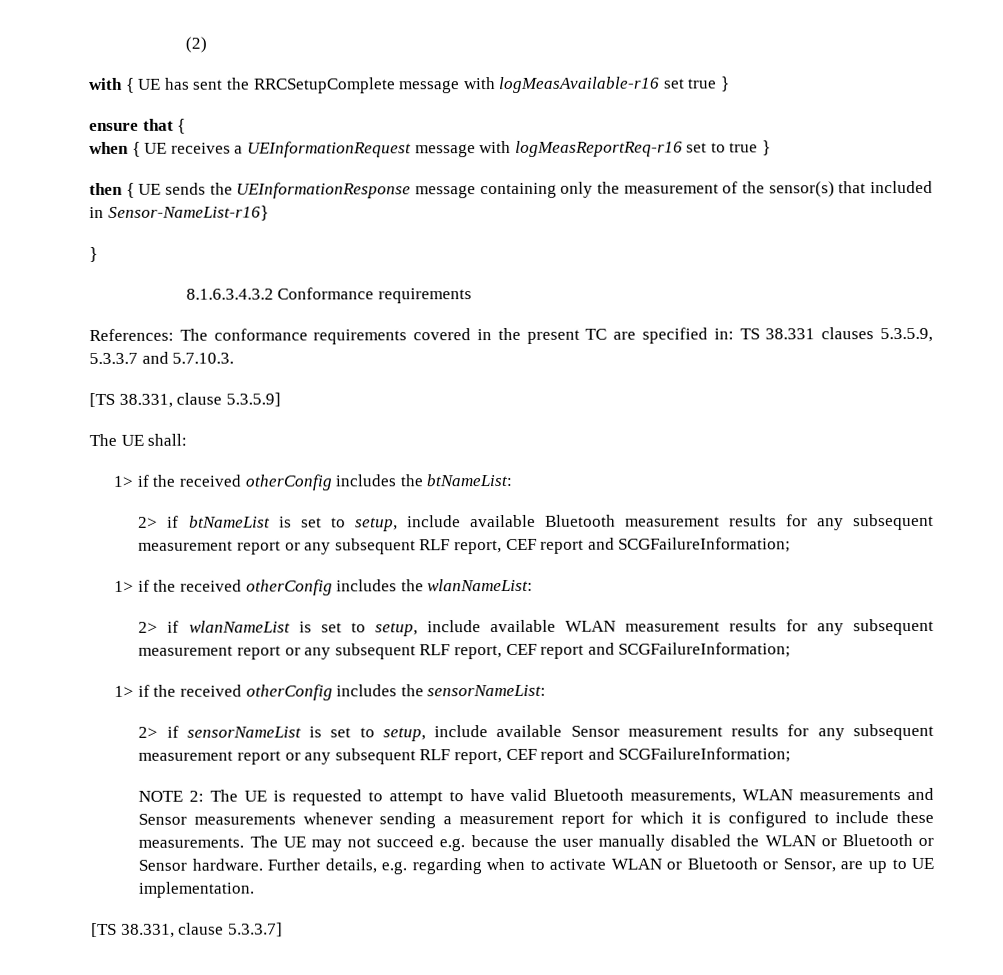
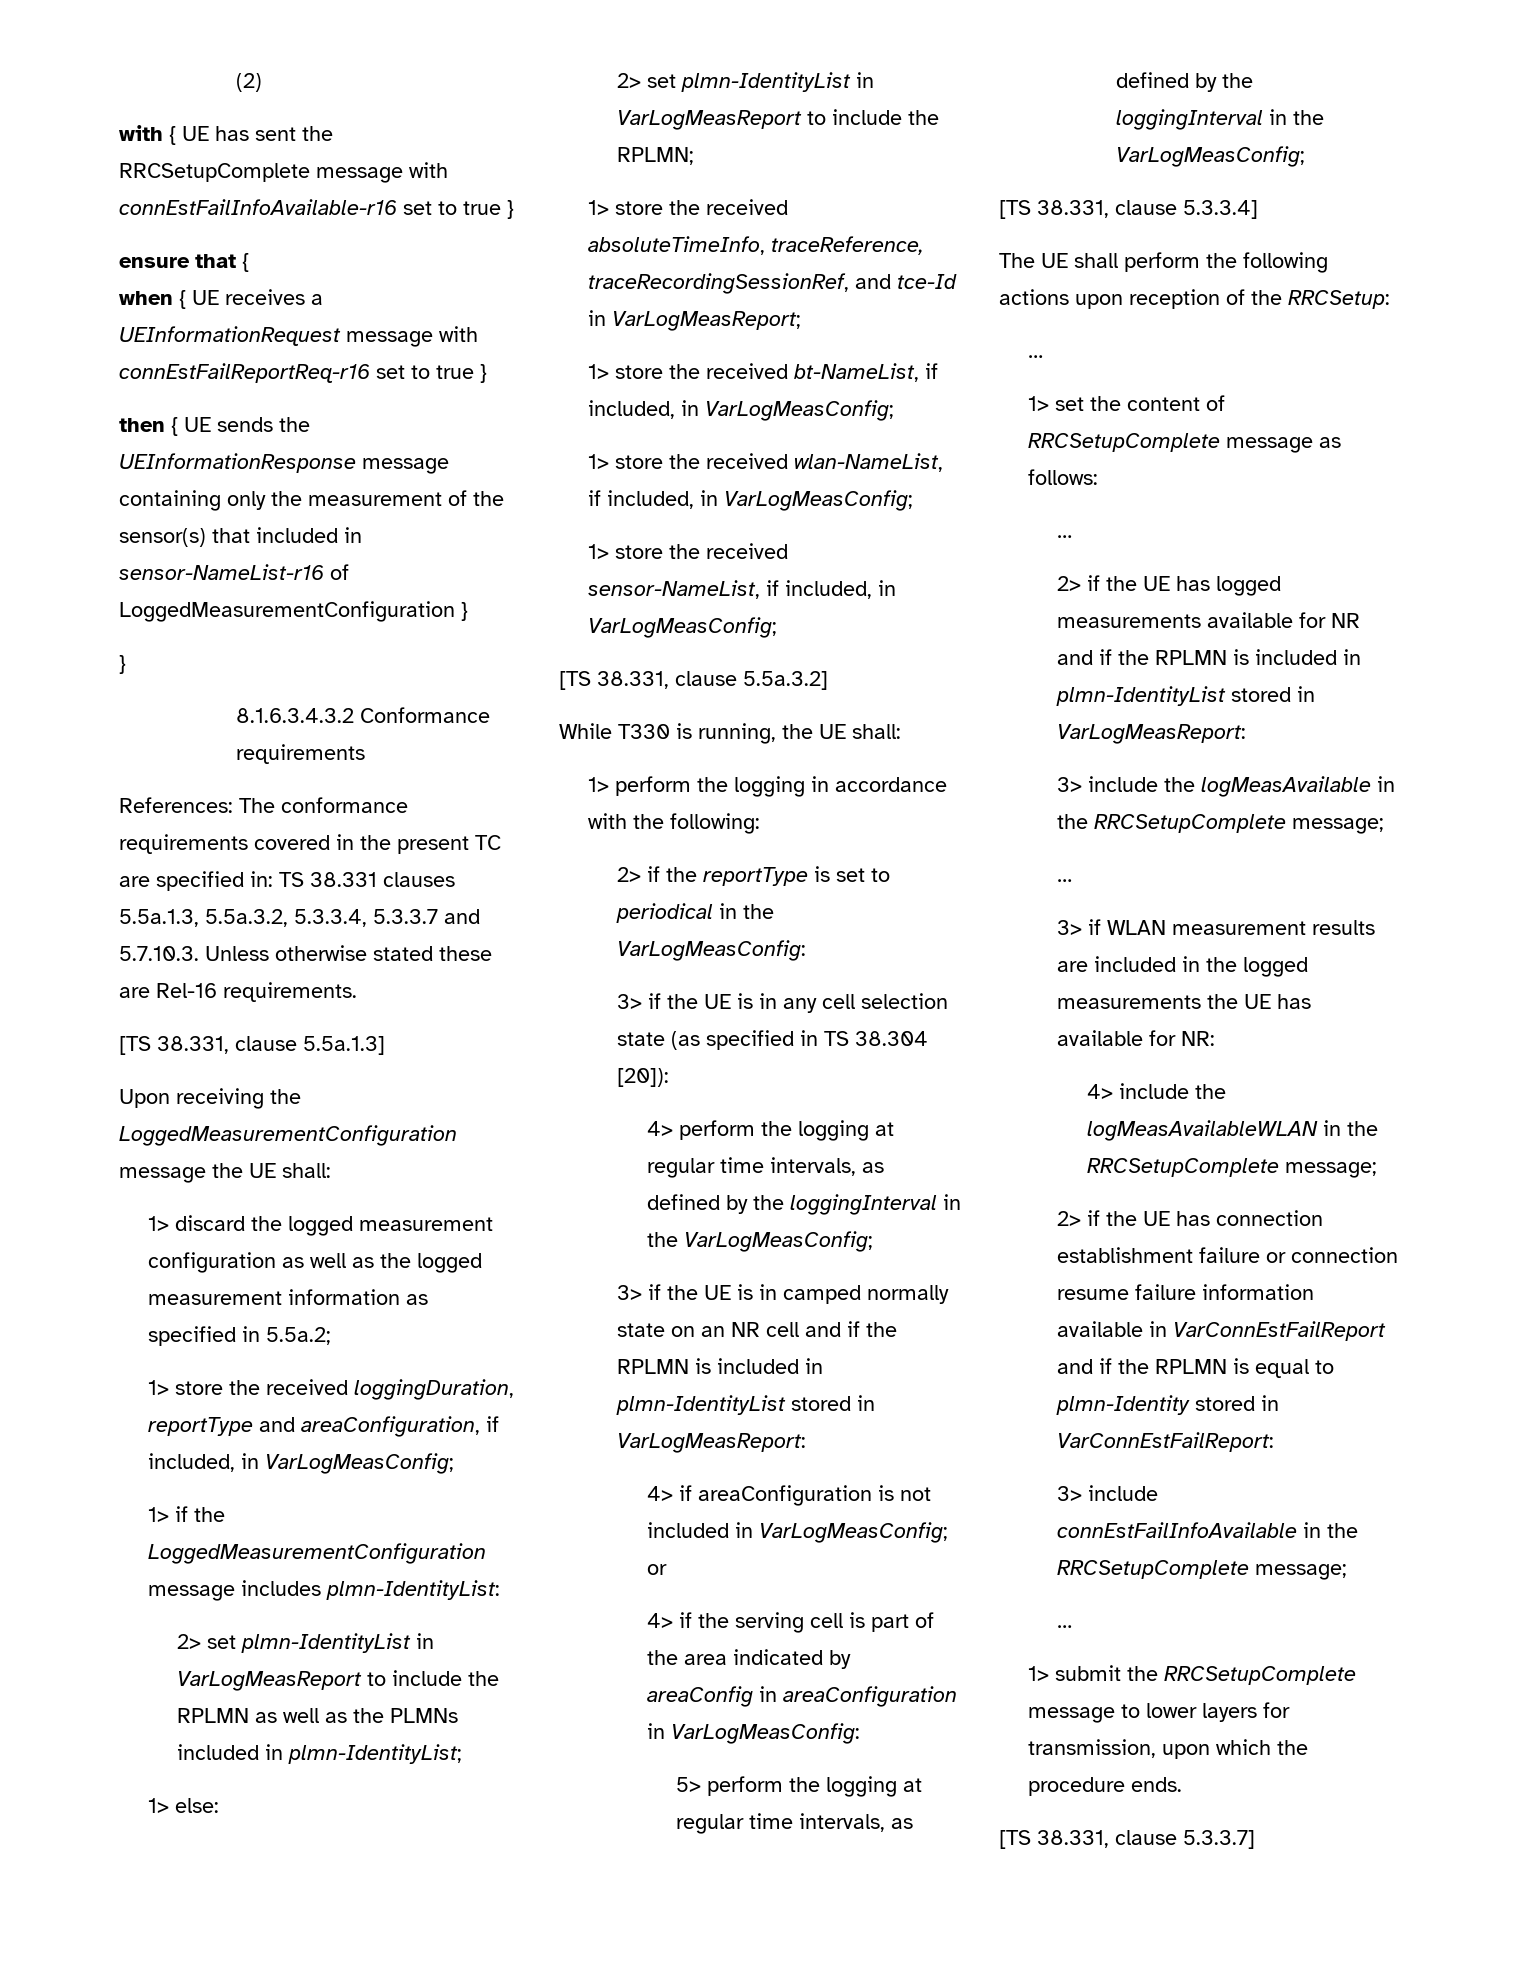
- with { UE has sent the RRCSetupComplete message with logMeasAvailable-r16 set true }
+ with { UE has sent the RRCSetupComplete message with connEstFailInfoAvailable-r16 set to true }
- when { UE receives a UEInformationRequest message with logMeasReportReq-r16 set to true }
+ when { UE receives a UEInformationRequest message with connEstFailReportReq-r16 set to true }
- then { UE sends the UEInformationResponse message containing only the measurement of the sensor(s) that included in Sensor-NameList-r16}
+ then { UE sends the UEInformationResponse message containing only the measurement of the sensor(s) that included in sensor-NameList-r16 of LoggedMeasurementConfiguration }
- References: The conformance requirements covered in the present TC are specified in: TS 38.331 clauses 5.3.5.9, 5.3.3.7 and 5.7.10.3.
- [TS 38.331, clause 5.3.5.9]
- The UE shall:
- 1> if the received otherConfig includes the btNameList:
- 2> if btNameList is set to setup, include available Bluetooth measurement results for any subsequent measurement report or any subsequent RLF report, CEF report and SCGFailureInformation;
- 1> if the received otherConfig includes the wlanNameList:
- 2> if wlanNameList is set to setup, include available WLAN measurement results for any subsequent measurement report or any subsequent RLF report, CEF report and SCGFailureInformation;
- 1> if the received otherConfig includes the sensorNameList:
- 2> if sensorNameList is set to setup, include available Sensor measurement results for any subsequent measurement report or any subsequent RLF report, CEF report and SCGFailureInformation;
- NOTE 2: The UE is requested to attempt to have valid Bluetooth measurements, WLAN measurements and Sensor measurements whenever sending a measurement report for which it is configured to include these measurements. The UE may not succeed e.g. because the user manually disabled the WLAN or Bluetooth or Sensor hardware. Further details, e.g. regarding when to activate WLAN or Bluetooth or Sensor, are up to UE implementation.
+ References: The conformance requirements covered in the present TC are specified in: TS 38.331 clauses 5.5a.1.3, 5.5a.3.2, 5.3.3.4, 5.3.3.7 and 5.7.10.3. Unless otherwise stated these are Rel-16 requirements.
+ [TS 38.331, clause 5.5a.1.3]
+ Upon receiving the LoggedMeasurementConfiguration message the UE shall:
+ 1> discard the logged measurement configuration as well as the logged measurement information as specified in 5.5a.2;
+ 1> store the received loggingDuration, reportType and areaConfiguration, if included, in VarLogMeasConfig;
+ 1> if the LoggedMeasurementConfiguration message includes plmn-IdentityList:
+ 2> set plmn-IdentityList in VarLogMeasReport to include the RPLMN as well as the PLMNs included in plmn-IdentityList;
+ 1> else:
+ 2> set plmn-IdentityList in VarLogMeasReport to include the RPLMN;
+ 1> store the received absoluteTimeInfo, traceReference, traceRecordingSessionRef, and tce-Id in VarLogMeasReport;
+ 1> store the received bt-NameList, if included, in VarLogMeasConfig;
+ 1> store the received wlan-NameList, if included, in VarLogMeasConfig;
+ 1> store the received sensor-NameList, if included, in VarLogMeasConfig;
+ [TS 38.331, clause 5.5a.3.2]
+ While T330 is running, the UE shall:
+ 1> perform the logging in accordance with the following:
+ 2> if the reportType is set to periodical in the VarLogMeasConfig:
+ 3> if the UE is in any cell selection state (as specified in TS 38.304 [20]):
+ 4> perform the logging at regular time intervals, as defined by the loggingInterval in the VarLogMeasConfig;
+ 3> if the UE is in camped normally state on an NR cell and if the RPLMN is included in plmn-IdentityList stored in VarLogMeasReport:
+ 4> if areaConfiguration is not included in VarLogMeasConfig; or
+ 4> if the serving cell is part of the area indicated by areaConfig in areaConfiguration in VarLogMeasConfig:
+ 5> perform the logging at regular time intervals, as defined by the loggingInterval in the VarLogMeasConfig;
+ [TS 38.331, clause 5.3.3.4]
+ The UE shall perform the following actions upon reception of the RRCSetup:
+ …
+ 1> set the content of RRCSetupComplete message as follows:
+ …
+ 2> if the UE has logged measurements available for NR and if the RPLMN is included in plmn-IdentityList stored in VarLogMeasReport:
+ 3> include the logMeasAvailable in the RRCSetupComplete message;
+ …
+ 3> if WLAN measurement results are included in the logged measurements the UE has available for NR:
+ 4> include the logMeasAvailableWLAN in the RRCSetupComplete message;
+ 2> if the UE has connection establishment failure or connection resume failure information available in VarConnEstFailReport and if the RPLMN is equal to plmn-Identity stored in VarConnEstFailReport:
+ 3> include connEstFailInfoAvailable in the RRCSetupComplete message;
+ …
+ 1> submit the RRCSetupComplete message to lower layers for transmission, upon which the procedure ends.

